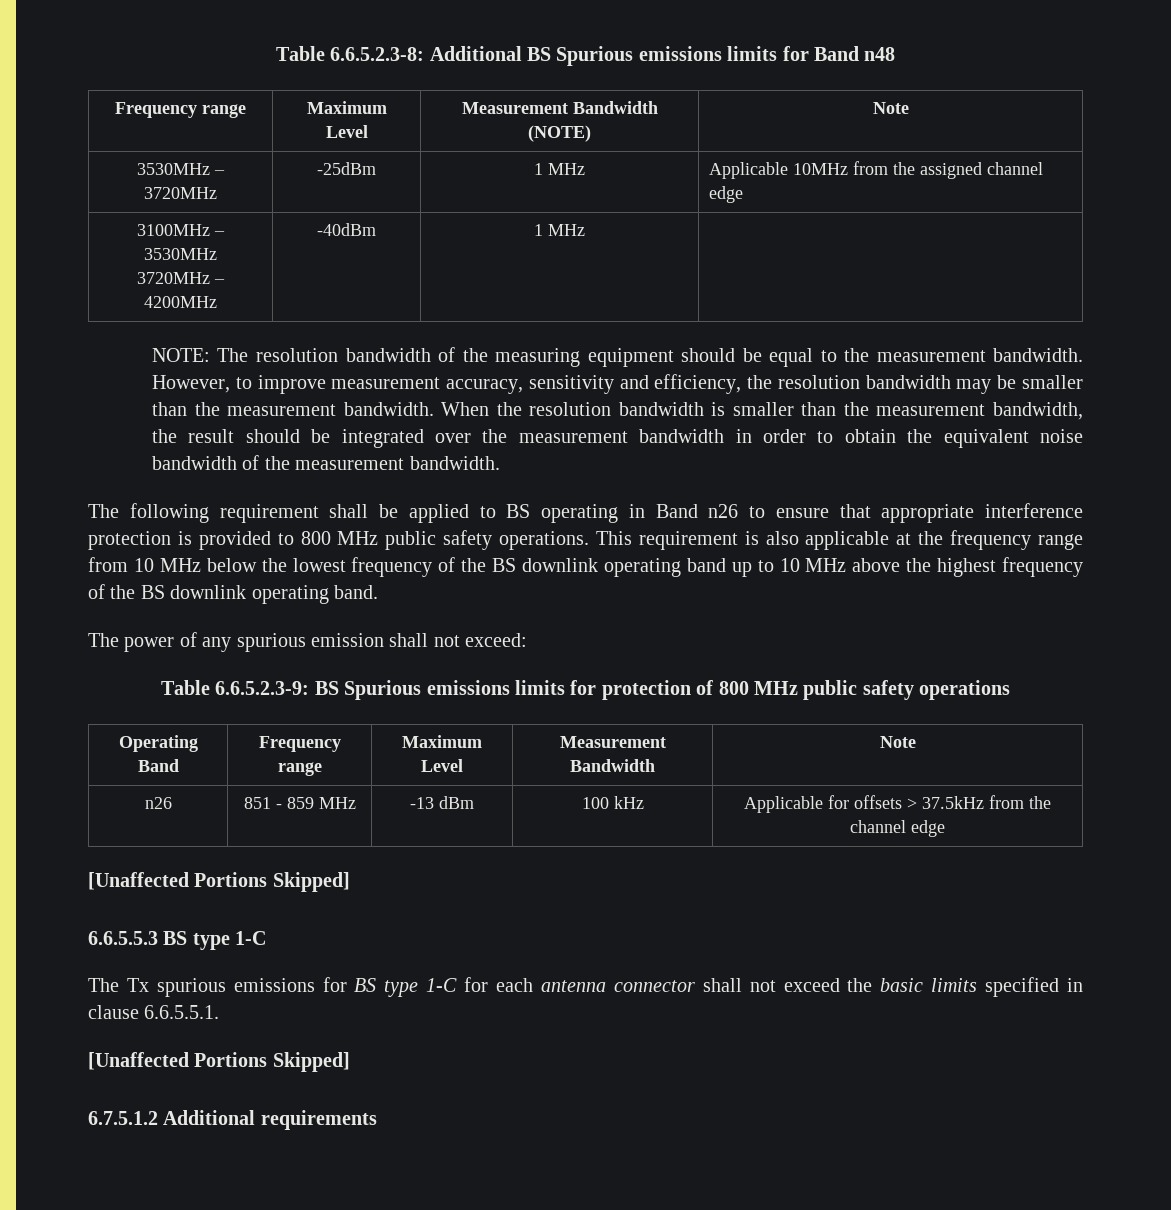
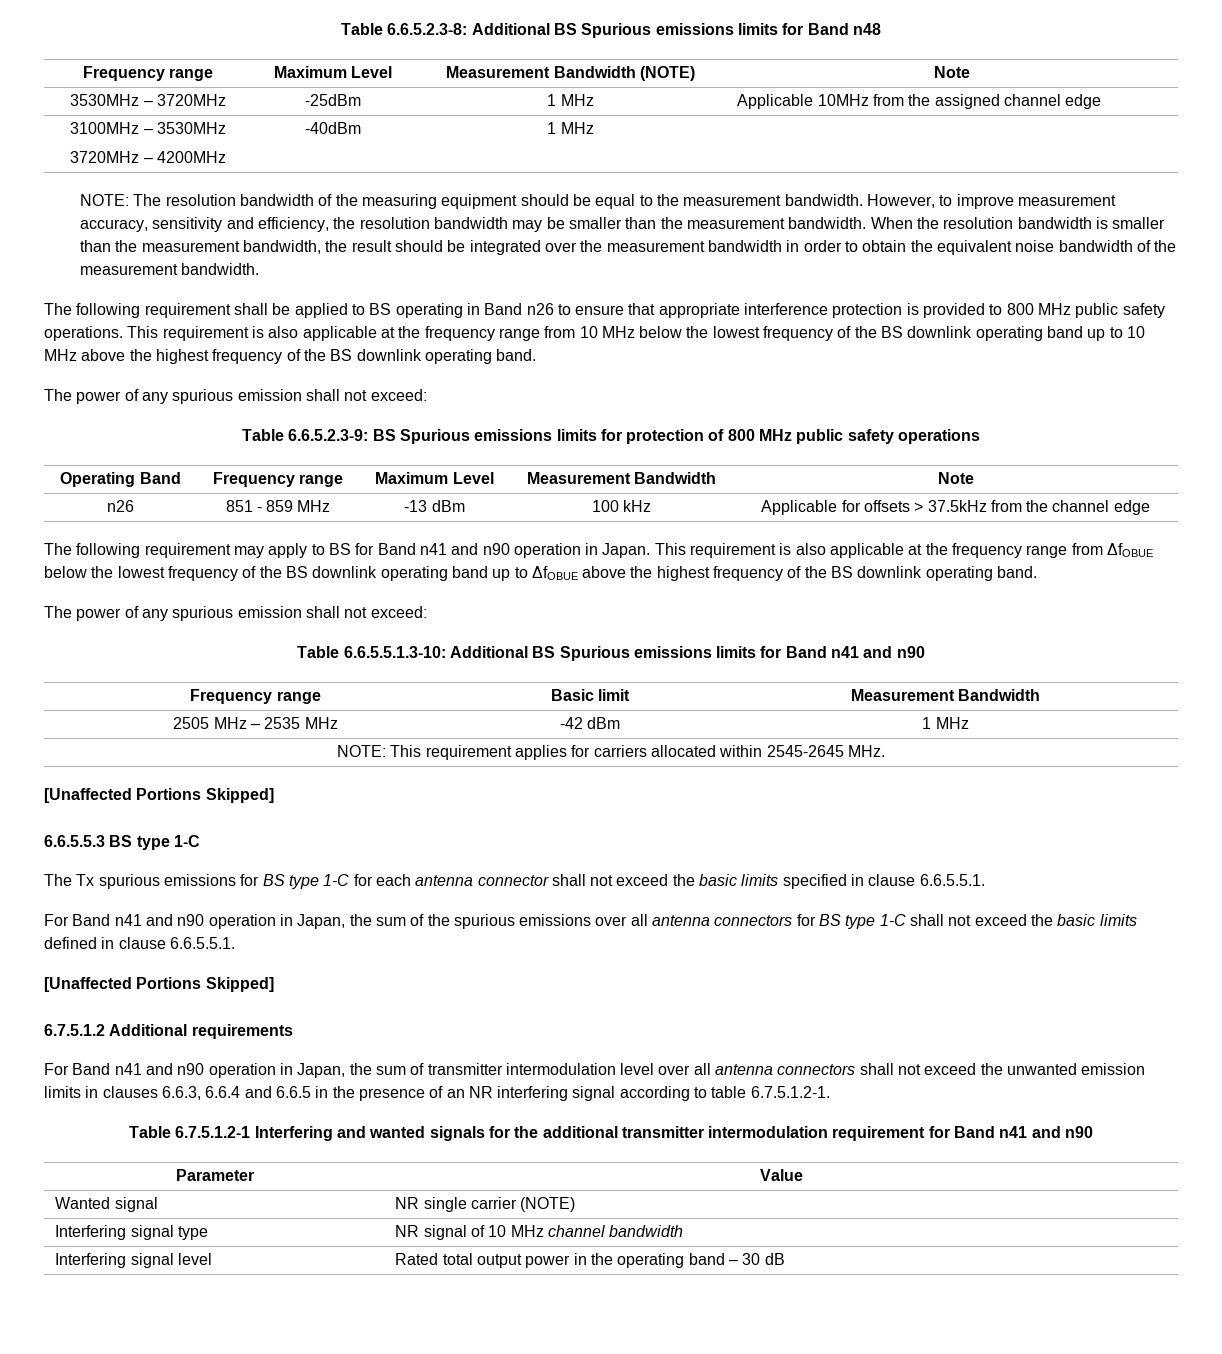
+ The following requirement may apply to BS for Band n41 and n90 operation in Japan. This requirement is also applicable at the frequency range from ΔfOBUE below the lowest frequency of the BS downlink operating band up to ΔfOBUE above the highest frequency of the BS downlink operating band.
+ The power of any spurious emission shall not exceed:
+ Table 6.6.5.5.1.3-10: Additional BS Spurious emissions limits for Band n41 and n90
+ Frequency range | Basic limit | Measurement Bandwidth
+ 2505 MHz – 2535 MHz | -42 dBm | 1 MHz
+ NOTE: This requirement applies for carriers allocated within 2545-2645 MHz.
+ For Band n41 and n90 operation in Japan, the sum of the spurious emissions over all antenna connectors for BS type 1-C shall not exceed the basic limits defined in clause 6.6.5.5.1.
+ For Band n41 and n90 operation in Japan, the sum of transmitter intermodulation level over all antenna connectors shall not exceed the unwanted emission limits in clauses 6.6.3, 6.6.4 and 6.6.5 in the presence of an NR interfering signal according to table 6.7.5.1.2-1.
+ Table 6.7.5.1.2-1 Interfering and wanted signals for the additional transmitter intermodulation requirement for Band n41 and n90
+ Parameter | Value
+ Wanted signal | NR single carrier (NOTE)
+ Interfering signal type | NR signal of 10 MHz channel bandwidth
+ Interfering signal level | Rated total output power in the operating band – 30 dB

